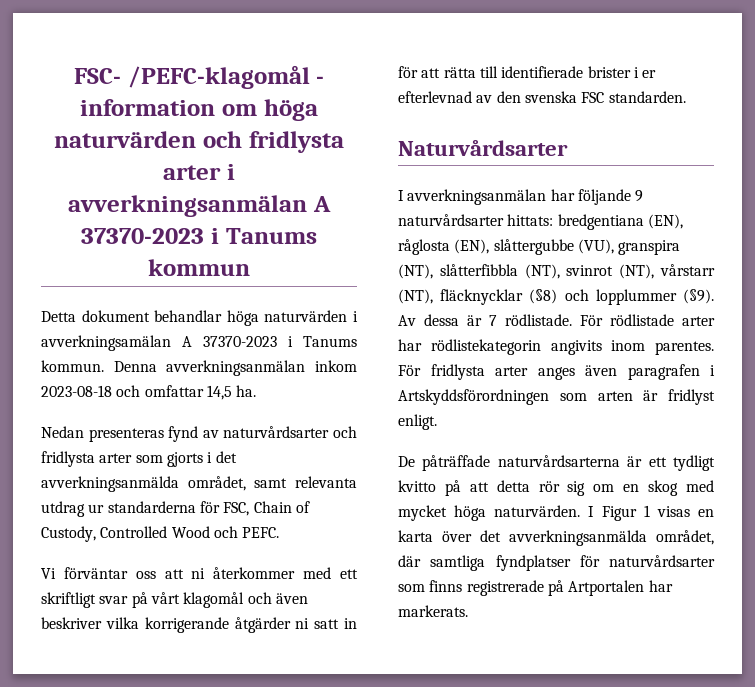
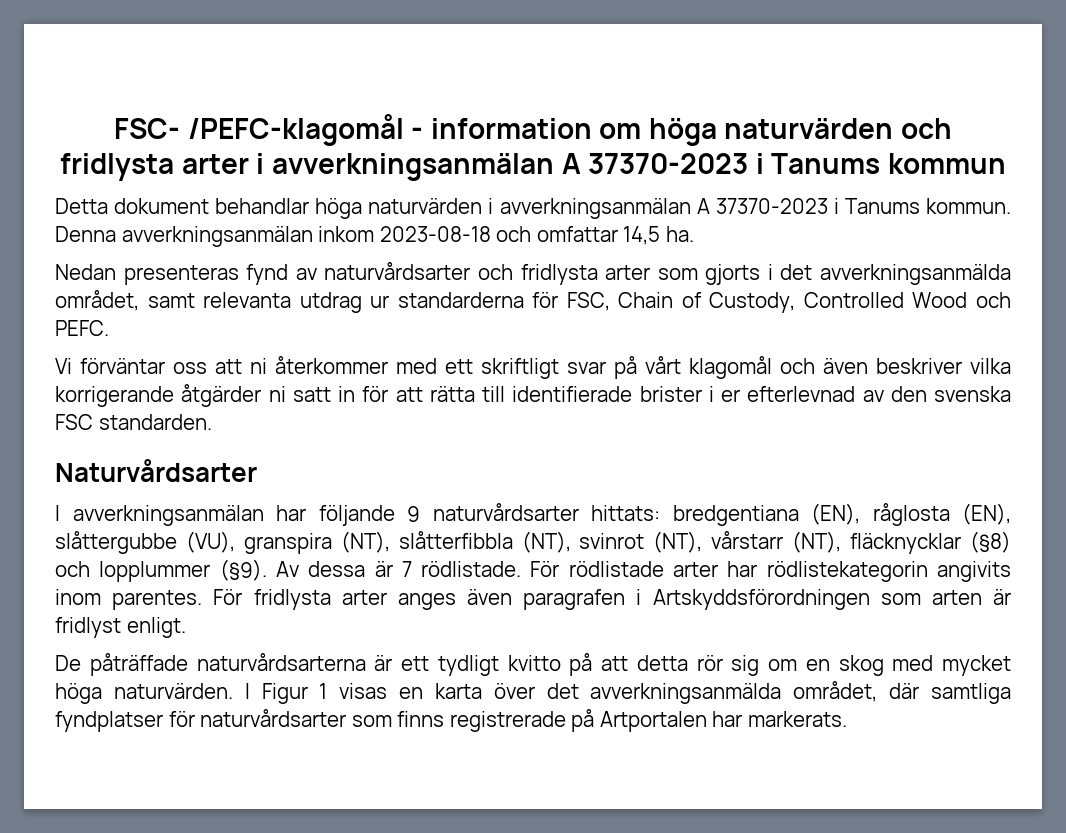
- Detta dokument behandlar höga naturvärden i avverkningsamälan A 37370-2023 i Tanums kommun.
+ Detta dokument behandlar höga naturvärden i avverkningsanmälan A 37370-2023 i Tanums kommun.

